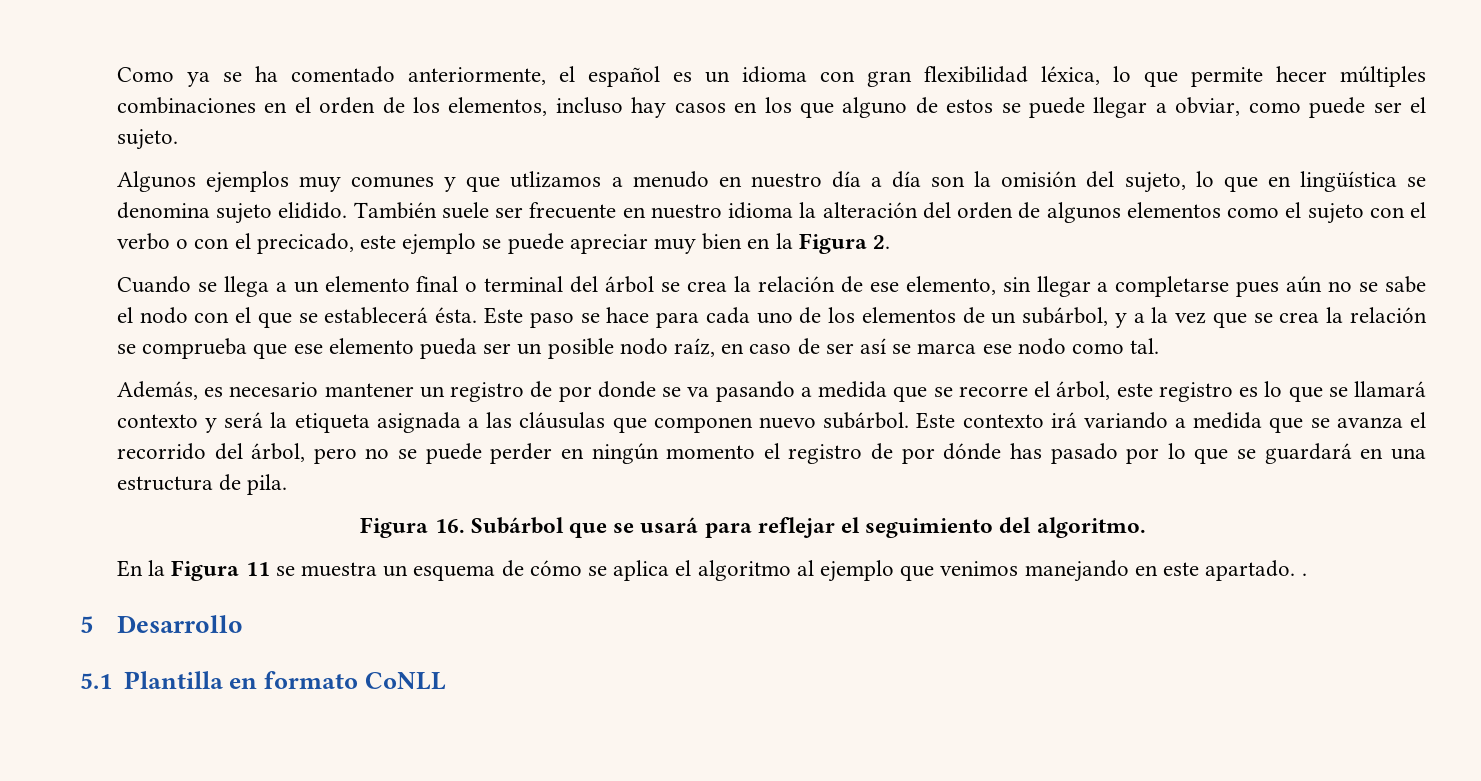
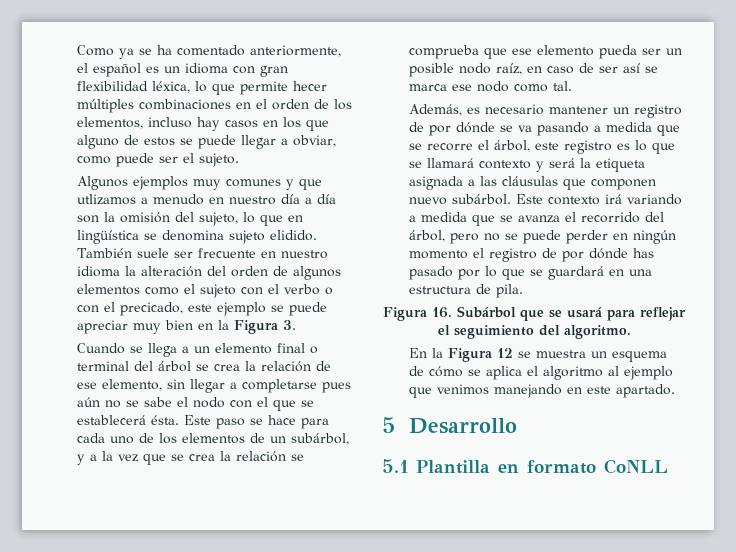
- También suele ser frecuente en nuestro idioma la alteración del orden de algunos elementos como el sujeto con el verbo o con el precicado, este ejemplo se puede apreciar muy bien en la Figura 2.
+ También suele ser frecuente en nuestro idioma la alteración del orden de algunos elementos como el sujeto con el verbo o con el precicado, este ejemplo se puede apreciar muy bien en la Figura 3.
- Además, es necesario mantener un registro de por donde se va pasando a medida que se recorre el árbol, este registro es lo que se llamará contexto y será la etiqueta asignada a las cláusulas que componen nuevo subárbol.
+ Además, es necesario mantener un registro de por dónde se va pasando a medida que se recorre el árbol, este registro es lo que se llamará contexto y será la etiqueta asignada a las cláusulas que componen nuevo subárbol.
- En la Figura 11 se muestra un esquema de cómo se aplica el algoritmo al ejemplo que venimos manejando en este apartado. .
+ En la Figura 12 se muestra un esquema de cómo se aplica el algoritmo al ejemplo que venimos manejando en este apartado.

